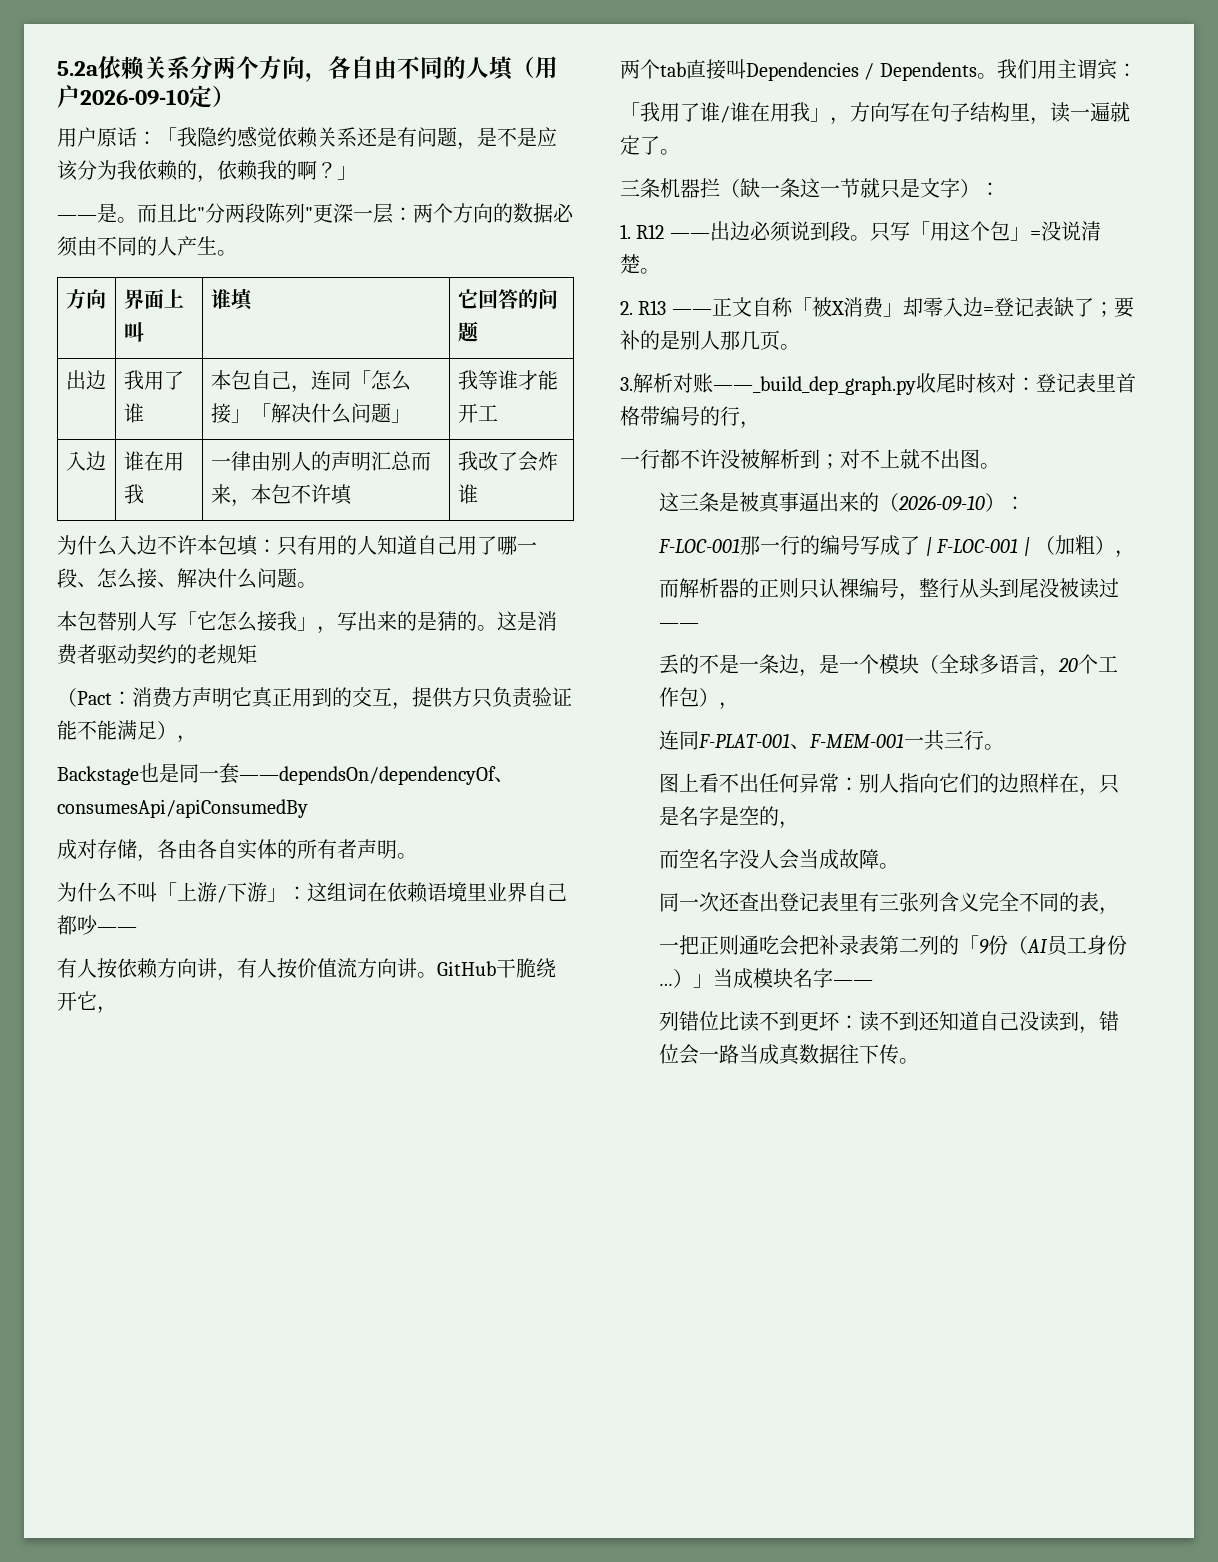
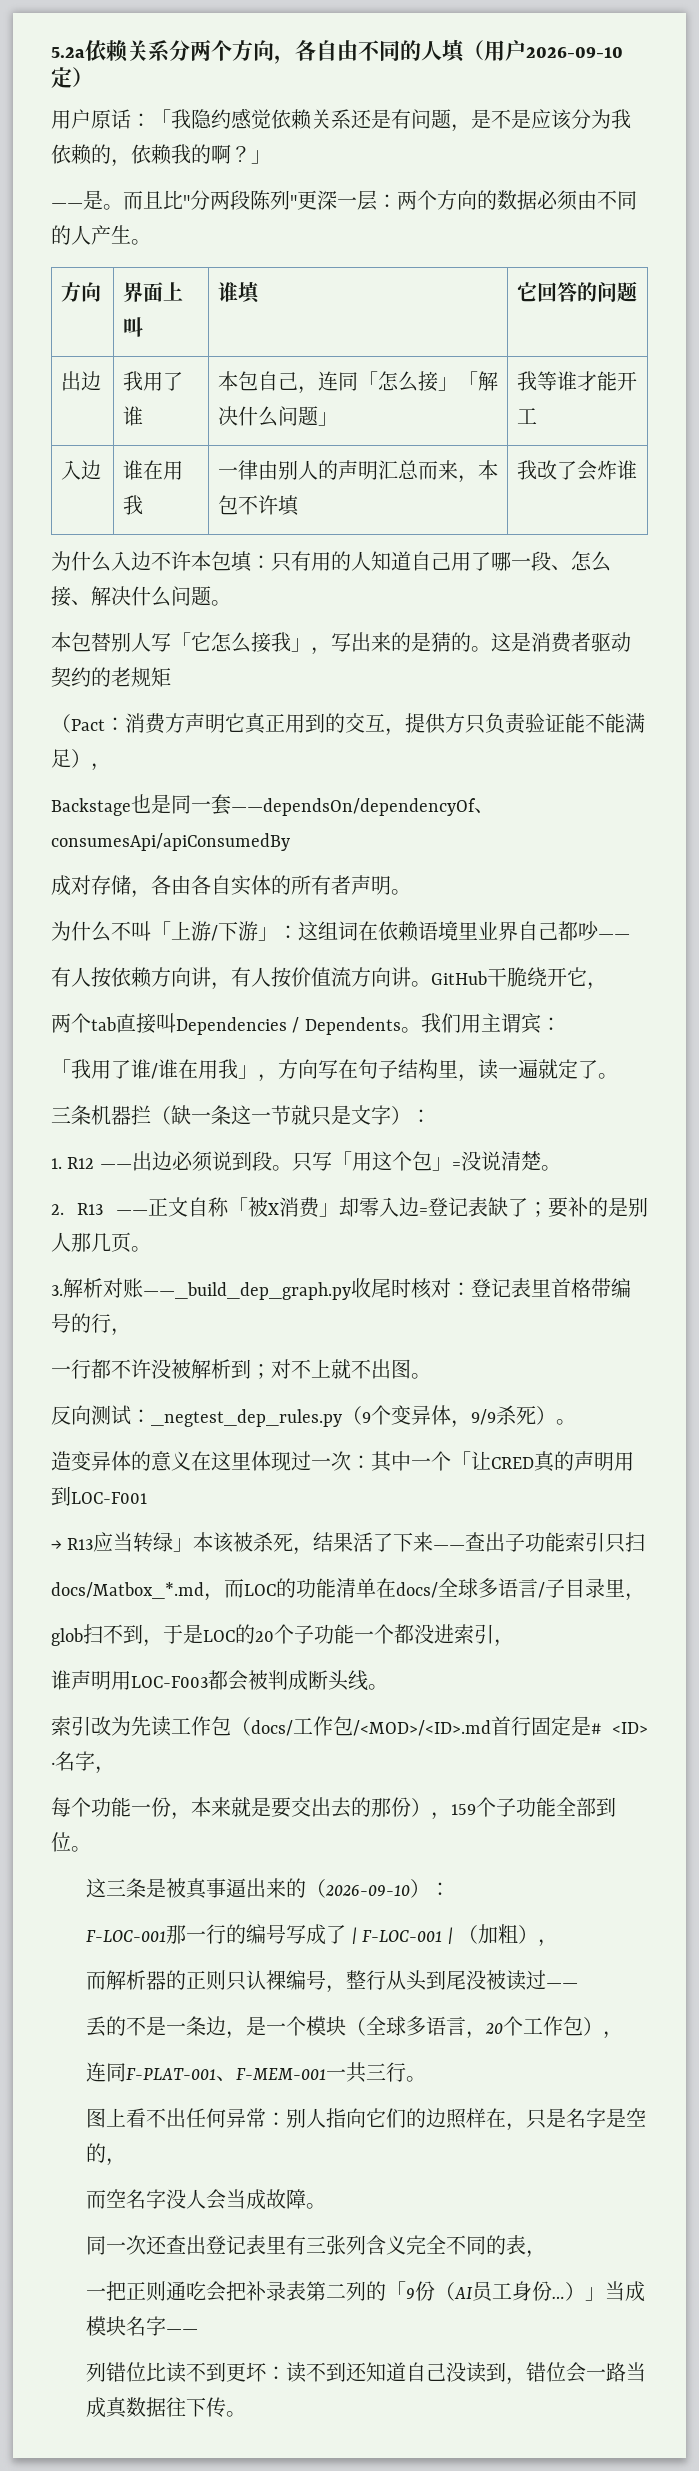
+ 反向测试：_negtest_dep_rules.py（9个变异体，9/9杀死）。
+ 造变异体的意义在这里体现过一次：其中一个「让CRED真的声明用到LOC-F001
+ → R13应当转绿」本该被杀死，结果活了下来——查出子功能索引只扫
+ docs/Matbox_*.md，而LOC的功能清单在docs/全球多语言/子目录里，
+ glob扫不到，于是LOC的20个子功能一个都没进索引，
+ 谁声明用LOC-F003都会被判成断头线。
+ 索引改为先读工作包（docs/工作包/<MOD>/<ID>.md首行固定是# <ID> ·名字，
+ 每个功能一份，本来就是要交出去的那份），159个子功能全部到位。

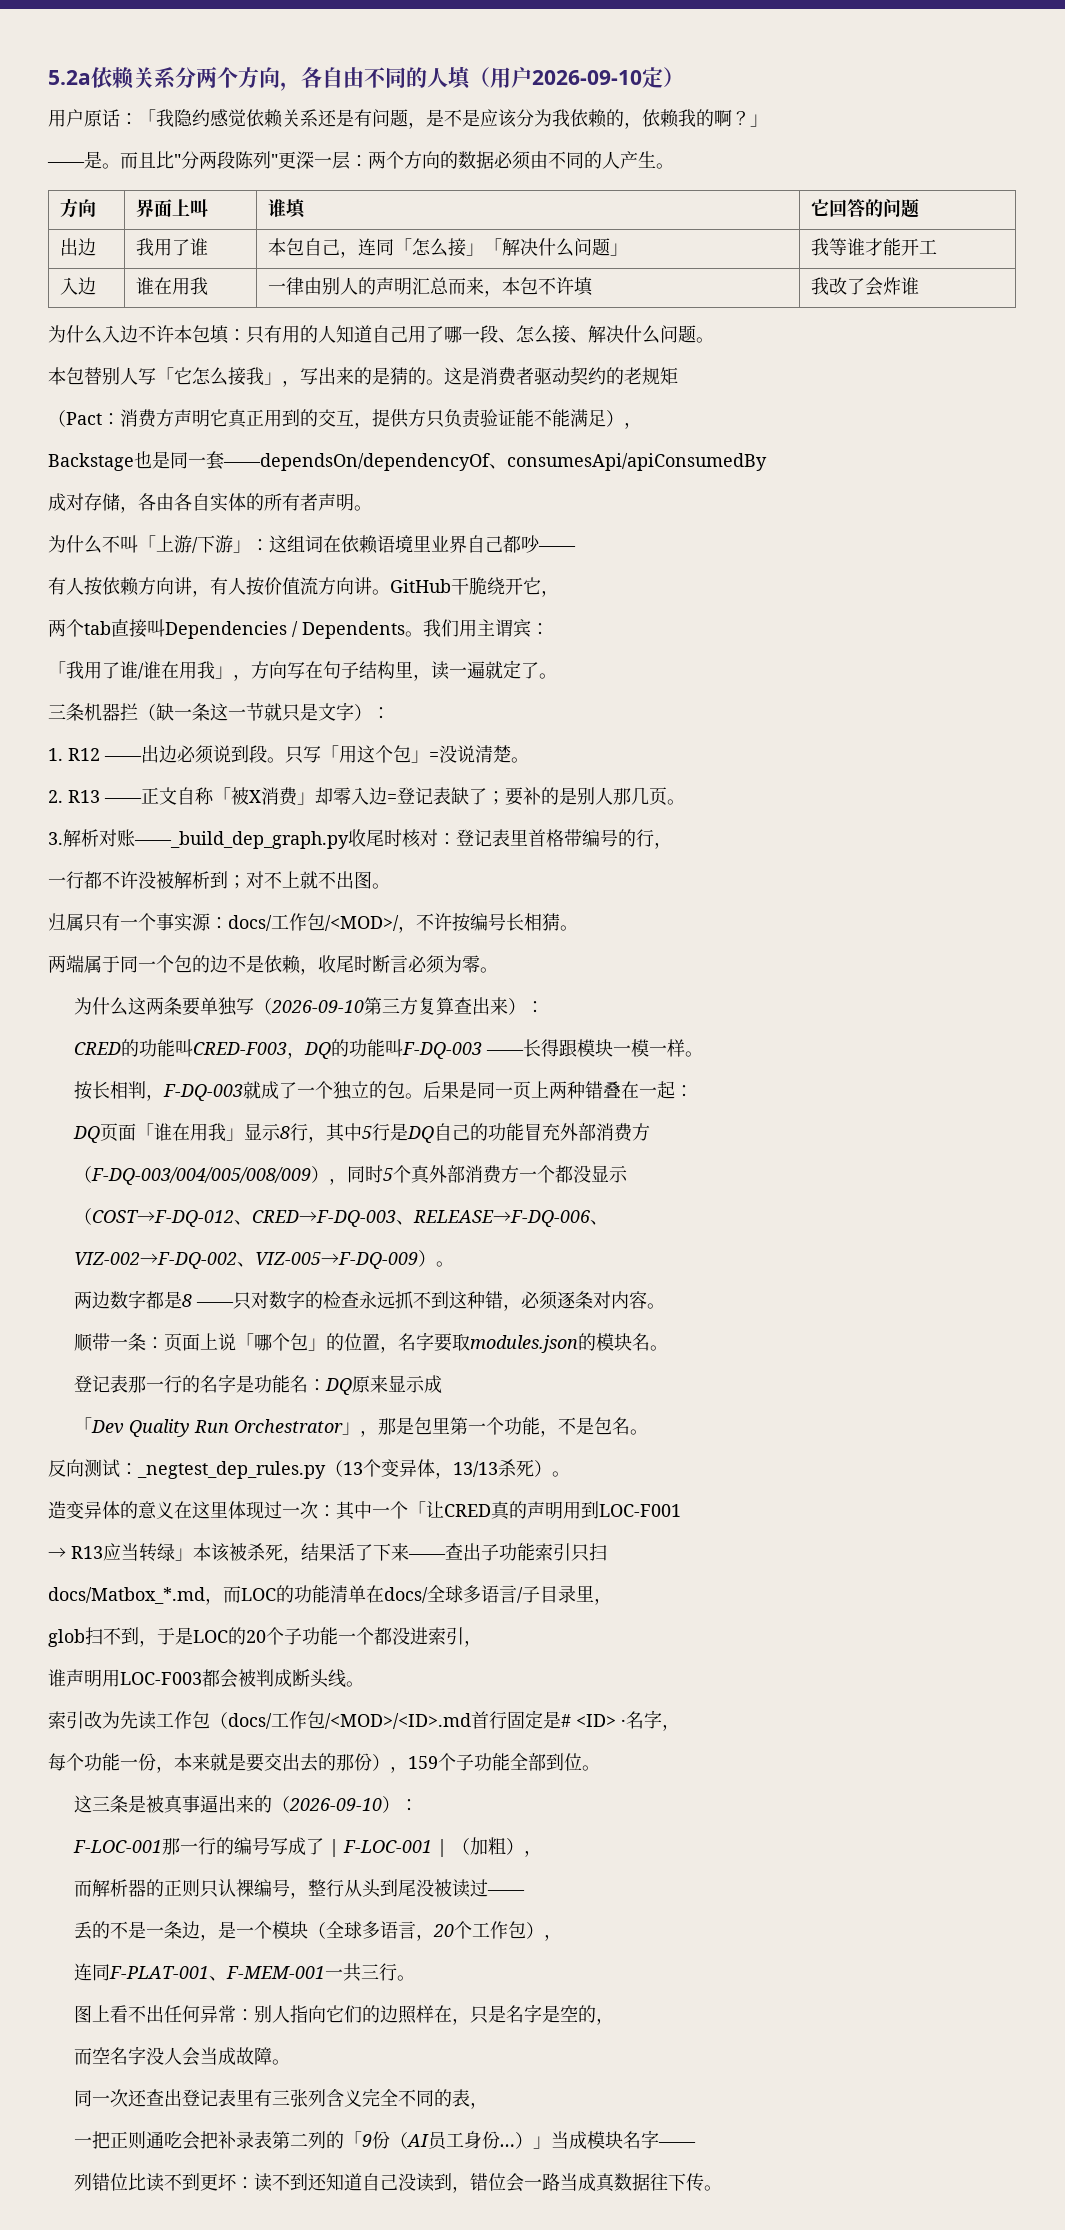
+ 归属只有一个事实源：docs/工作包/<MOD>/，不许按编号长相猜。
+ 两端属于同一个包的边不是依赖，收尾时断言必须为零。
+ 为什么这两条要单独写（2026-09-10第三方复算查出来）：
+ CRED的功能叫CRED-F003，DQ的功能叫F-DQ-003 ——长得跟模块一模一样。
+ 按长相判，F-DQ-003就成了一个独立的包。后果是同一页上两种错叠在一起：
+ DQ页面「谁在用我」显示8行，其中5行是DQ自己的功能冒充外部消费方
+ （F-DQ-003/004/005/008/009），同时5个真外部消费方一个都没显示
+ （COST→F-DQ-012、CRED→F-DQ-003、RELEASE→F-DQ-006、
+ VIZ-002→F-DQ-002、VIZ-005→F-DQ-009）。
+ 两边数字都是8 ——只对数字的检查永远抓不到这种错，必须逐条对内容。
+ 顺带一条：页面上说「哪个包」的位置，名字要取modules.json的模块名。
+ 登记表那一行的名字是功能名：DQ原来显示成
+ 「Dev Quality Run Orchestrator」，那是包里第一个功能，不是包名。
- 反向测试：_negtest_dep_rules.py（9个变异体，9/9杀死）。
+ 反向测试：_negtest_dep_rules.py（13个变异体，13/13杀死）。

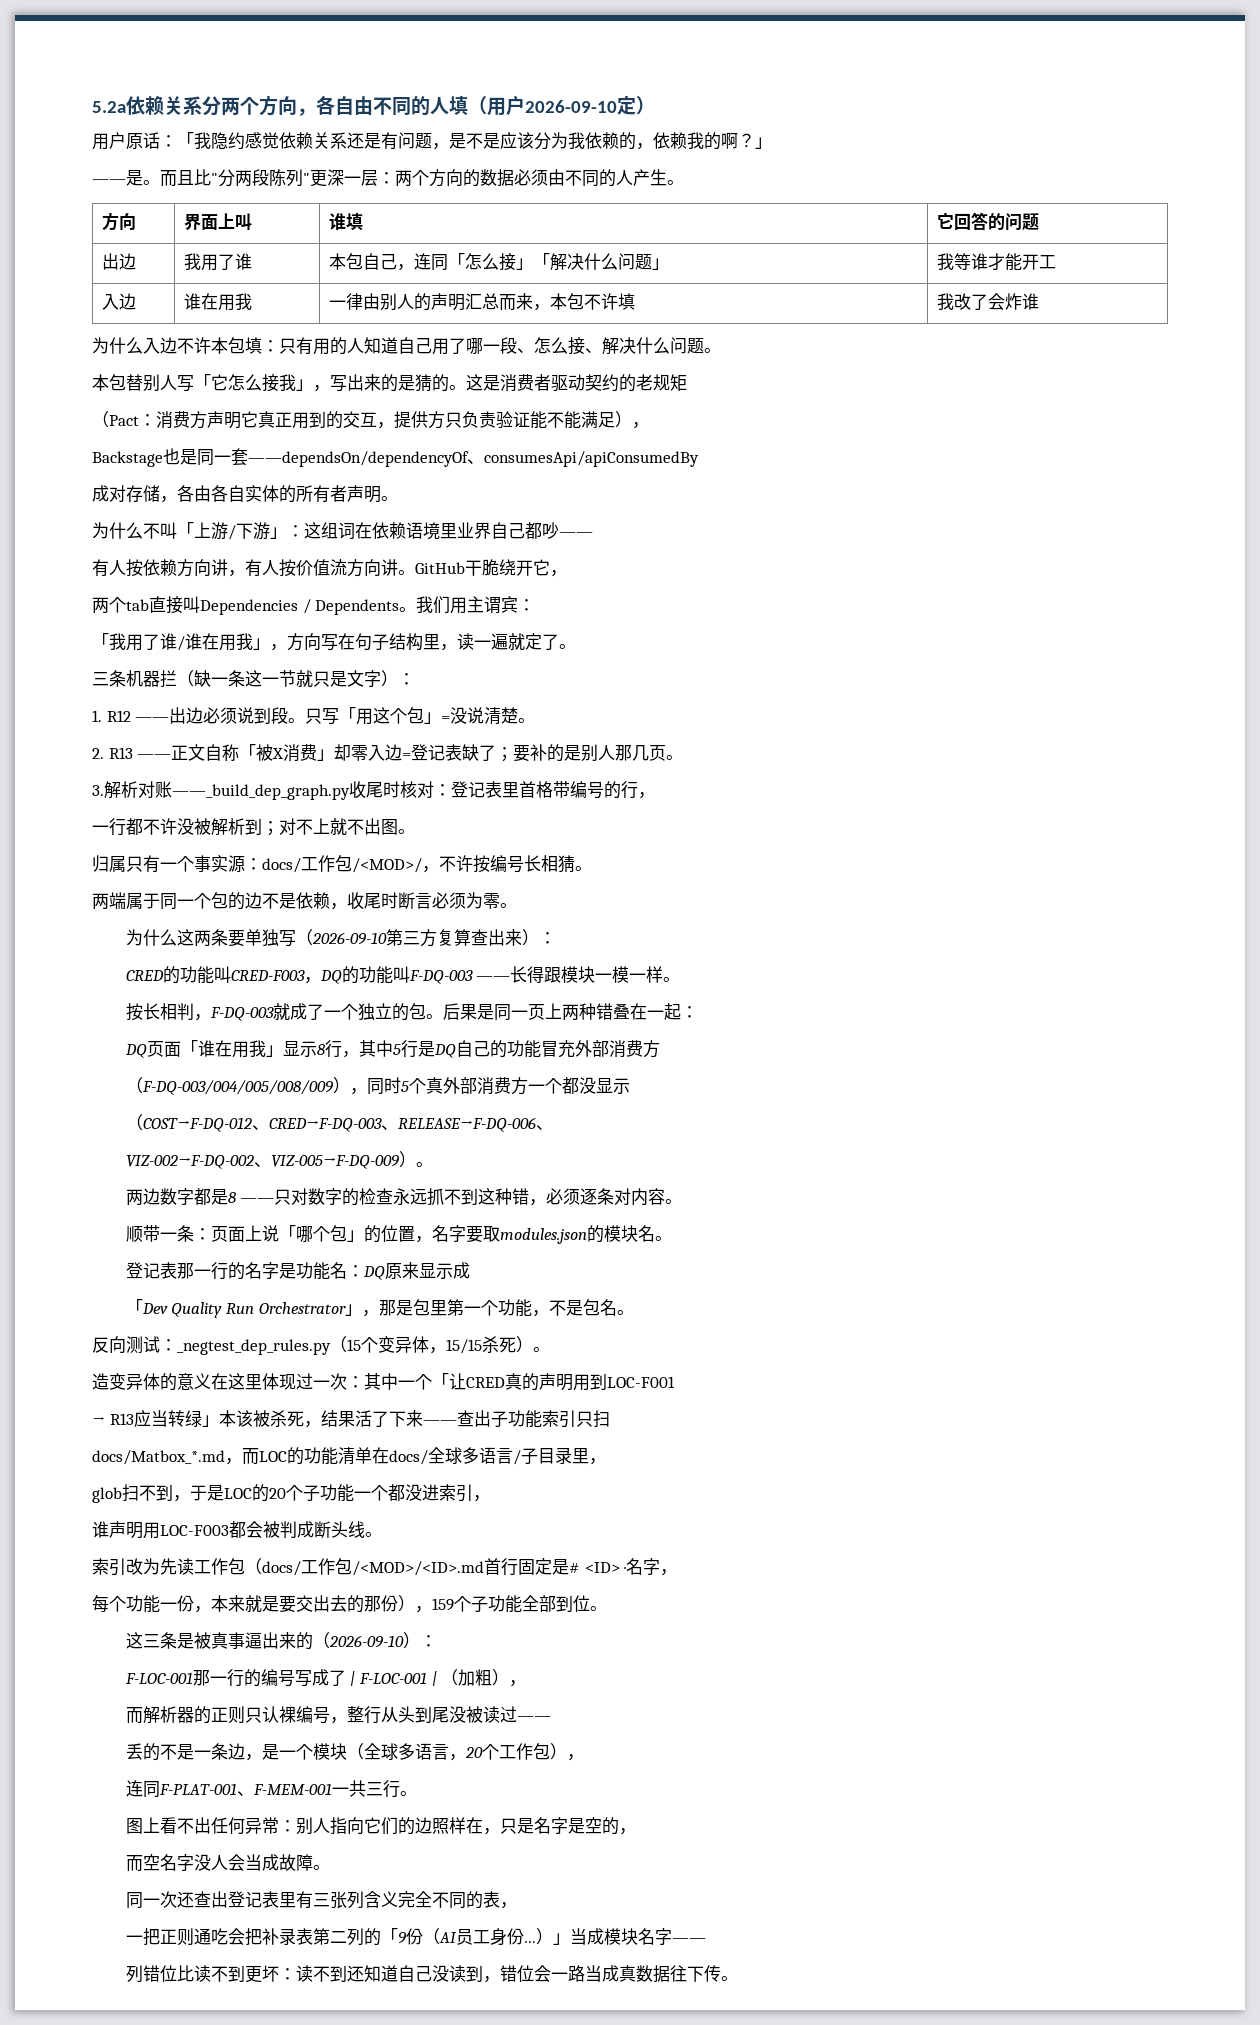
- 反向测试：_negtest_dep_rules.py（13个变异体，13/13杀死）。
+ 反向测试：_negtest_dep_rules.py（15个变异体，15/15杀死）。

